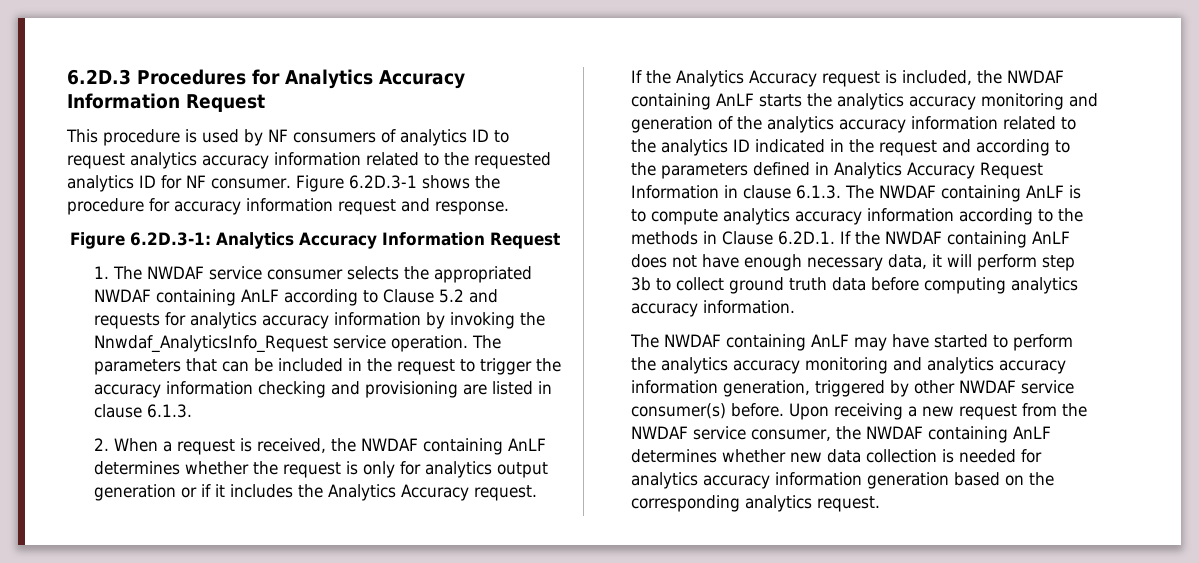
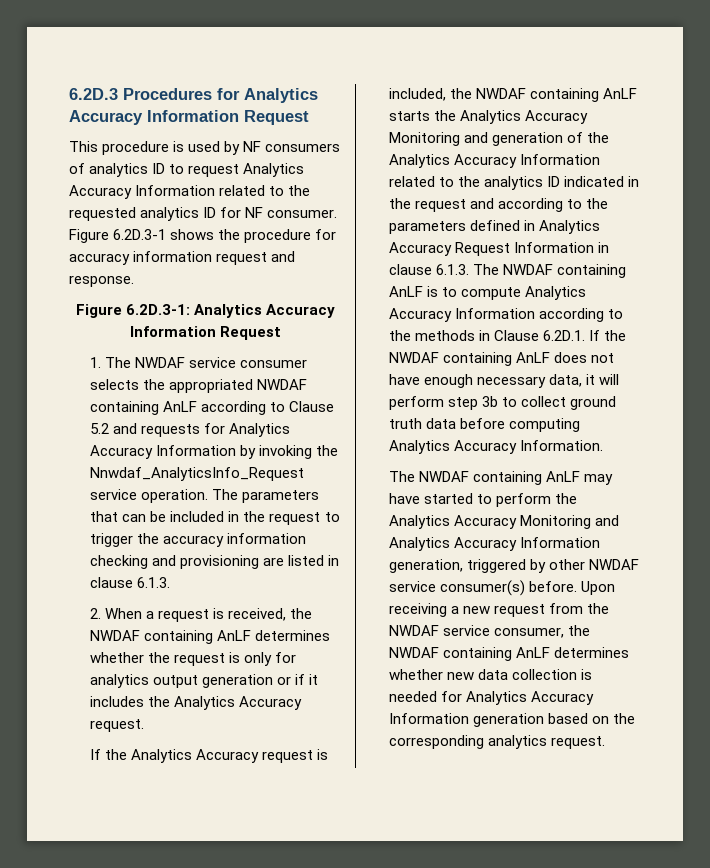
- This procedure is used by NF consumers of analytics ID to request analytics accuracy information related to the requested analytics ID for NF consumer.
+ This procedure is used by NF consumers of analytics ID to request Analytics Accuracy Information related to the requested analytics ID for NF consumer.
- 1. The NWDAF service consumer selects the appropriated NWDAF containing AnLF according to Clause 5.2 and requests for analytics accuracy information by invoking the Nnwdaf_AnalyticsInfo_Request service operation.
+ 1. The NWDAF service consumer selects the appropriated NWDAF containing AnLF according to Clause 5.2 and requests for Analytics Accuracy Information by invoking the Nnwdaf_AnalyticsInfo_Request service operation.
- If the Analytics Accuracy request is included, the NWDAF containing AnLF starts the analytics accuracy monitoring and generation of the analytics accuracy information related to the analytics ID indicated in the request and according to the parameters defined in Analytics Accuracy Request Information in clause 6.1.3. The NWDAF containing AnLF is to compute analytics accuracy information according to the methods in Clause 6.2D.1. If the NWDAF containing AnLF does not have enough necessary data, it will perform step 3b to collect ground truth data before computing analytics accuracy information.
+ If the Analytics Accuracy request is included, the NWDAF containing AnLF starts the Analytics Accuracy Monitoring and generation of the Analytics Accuracy Information related to the analytics ID indicated in the request and according to the parameters defined in Analytics Accuracy Request Information in clause 6.1.3. The NWDAF containing AnLF is to compute Analytics Accuracy Information according to the methods in Clause 6.2D.1. If the NWDAF containing AnLF does not have enough necessary data, it will perform step 3b to collect ground truth data before computing Analytics Accuracy Information.
- The NWDAF containing AnLF may have started to perform the analytics accuracy monitoring and analytics accuracy information generation, triggered by other NWDAF service consumer(s) before.
+ The NWDAF containing AnLF may have started to perform the Analytics Accuracy Monitoring and Analytics Accuracy Information generation, triggered by other NWDAF service consumer(s) before.
- Upon receiving a new request from the NWDAF service consumer, the NWDAF containing AnLF determines whether new data collection is needed for analytics accuracy information generation based on the corresponding analytics request.
+ Upon receiving a new request from the NWDAF service consumer, the NWDAF containing AnLF determines whether new data collection is needed for Analytics Accuracy Information generation based on the corresponding analytics request.

